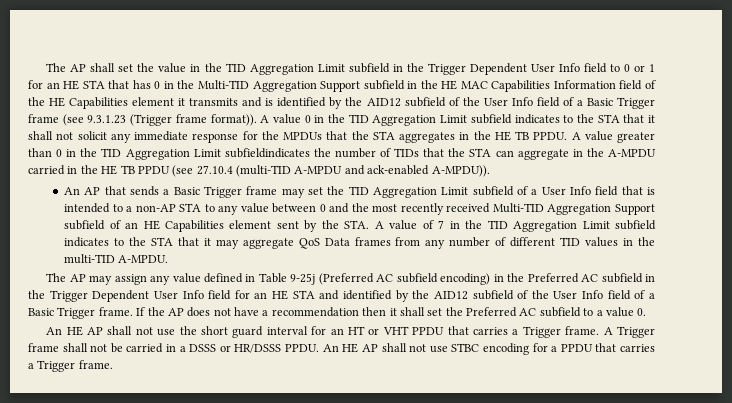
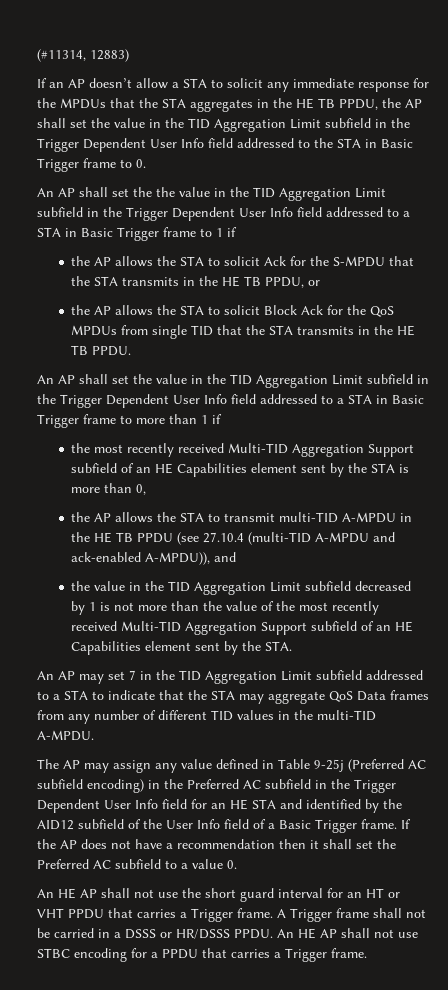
- The AP shall set the value in the TID Aggregation Limit subfield in the Trigger Dependent User Info field to 0 or 1 for an HE STA that has 0 in the Multi-TID Aggregation Support subfield in the HE MAC Capabilities Information field of the HE Capabilities element it transmits and is identified by the AID12 subfield of the User Info field of a Basic Trigger frame (see 9.3.1.23 (Trigger frame format)). A value 0 in the TID Aggregation Limit subfield indicates to the STA that it shall not solicit any immediate response for the MPDUs that the STA aggregates in the HE TB PPDU. A value greater than 0 in the TID Aggregation Limit subfieldindicates the number of TIDs that the STA can aggregate in the A-MPDU carried in the HE TB PPDU (see 27.10.4 (multi-TID A-MPDU and ack-enabled A-MPDU)).
- An AP that sends a Basic Trigger frame may set the TID Aggregation Limit subfield of a User Info field that is intended to a non-AP STA to any value between 0 and the most recently received Multi-TID Aggregation Support subfield of an HE Capabilities element sent by the STA. A value of 7 in the TID Aggregation Limit subfield indicates to the STA that it may aggregate QoS Data frames from any number of different TID values in the multi-TID A-MPDU.
+ (#11314, 12883)
+ If an AP doesn’t allow a STA to solicit any immediate response for the MPDUs that the STA aggregates in the HE TB PPDU, the AP shall set the value in the TID Aggregation Limit subfield in the Trigger Dependent User Info field addressed to the STA in Basic Trigger frame to 0.
+ An AP shall set the the value in the TID Aggregation Limit subfield in the Trigger Dependent User Info field addressed to a STA in Basic Trigger frame to 1 if
+ the AP allows the STA to solicit Ack for the S-MPDU that the STA transmits in the HE TB PPDU, or
+ the AP allows the STA to solicit Block Ack for the QoS MPDUs from single TID that the STA transmits in the HE TB PPDU.
+ An AP shall set the value in the TID Aggregation Limit subfield in the Trigger Dependent User Info field addressed to a STA in Basic Trigger frame to more than 1 if
+ the most recently received Multi-TID Aggregation Support subfield of an HE Capabilities element sent by the STA is more than 0,
+ the AP allows the STA to transmit multi-TID A-MPDU in the HE TB PPDU (see 27.10.4 (multi-TID A-MPDU and ack-enabled A-MPDU)), and
+ the value in the TID Aggregation Limit subfield decreased by 1 is not more than the value of the most recently received Multi-TID Aggregation Support subfield of an HE Capabilities element sent by the STA.
+ An AP may set 7 in the TID Aggregation Limit subfield addressed to a STA to indicate that the STA may aggregate QoS Data frames from any number of different TID values in the multi-TID A-MPDU.

